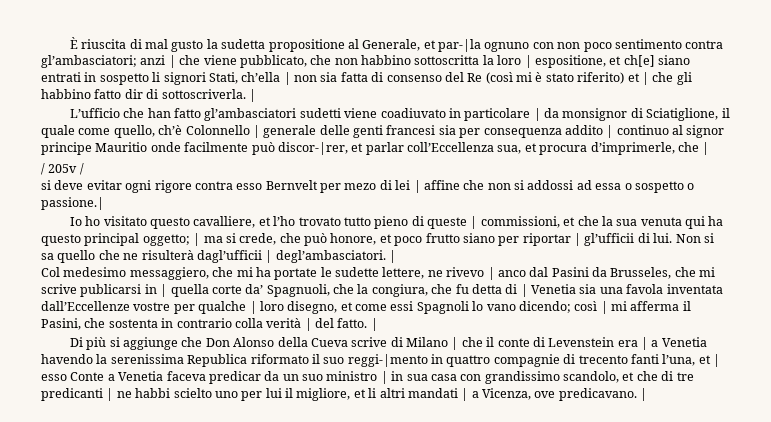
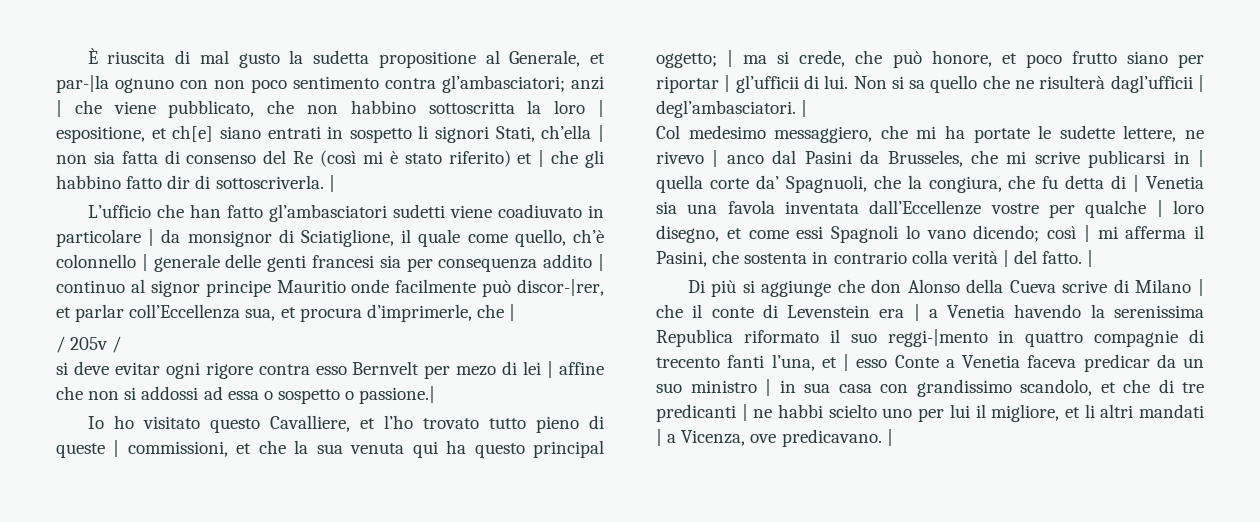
- L’ufficio che han fatto gl’ambasciatori sudetti viene coadiuvato in particolare | da monsignor di Sciatiglione, il quale come quello, ch’è Colonnello | generale delle genti francesi sia per consequenza addito | continuo al signor principe Mauritio onde facilmente può discor-|rer, et parlar coll’Eccellenza sua, et procura d’imprimerle, che |
+ L’ufficio che han fatto gl’ambasciatori sudetti viene coadiuvato in particolare | da monsignor di Sciatiglione, il quale come quello, ch’è colonnello | generale delle genti francesi sia per consequenza addito | continuo al signor principe Mauritio onde facilmente può discor-|rer, et parlar coll’Eccellenza sua, et procura d’imprimerle, che |
- Io ho visitato questo cavalliere, et l’ho trovato tutto pieno di queste | commissioni, et che la sua venuta qui ha questo principal oggetto; | ma si crede, che può honore, et poco frutto siano per riportar | gl’ufficii di lui.
+ Io ho visitato questo Cavalliere, et l’ho trovato tutto pieno di queste | commissioni, et che la sua venuta qui ha questo principal oggetto; | ma si crede, che può honore, et poco frutto siano per riportar | gl’ufficii di lui.
- Di più si aggiunge che Don Alonso della Cueva scrive di Milano | che il conte di Levenstein era | a Venetia havendo la serenissima Republica riformato il suo reggi-|mento in quattro compagnie di trecento fanti l’una, et | esso Conte a Venetia faceva predicar da un suo ministro | in sua casa con grandissimo scandolo, et che di tre predicanti | ne habbi scielto uno per lui il migliore, et li altri mandati | a Vicenza, ove predicavano.
+ Di più si aggiunge che don Alonso della Cueva scrive di Milano | che il conte di Levenstein era | a Venetia havendo la serenissima Republica riformato il suo reggi-|mento in quattro compagnie di trecento fanti l’una, et | esso Conte a Venetia faceva predicar da un suo ministro | in sua casa con grandissimo scandolo, et che di tre predicanti | ne habbi scielto uno per lui il migliore, et li altri mandati | a Vicenza, ove predicavano.

